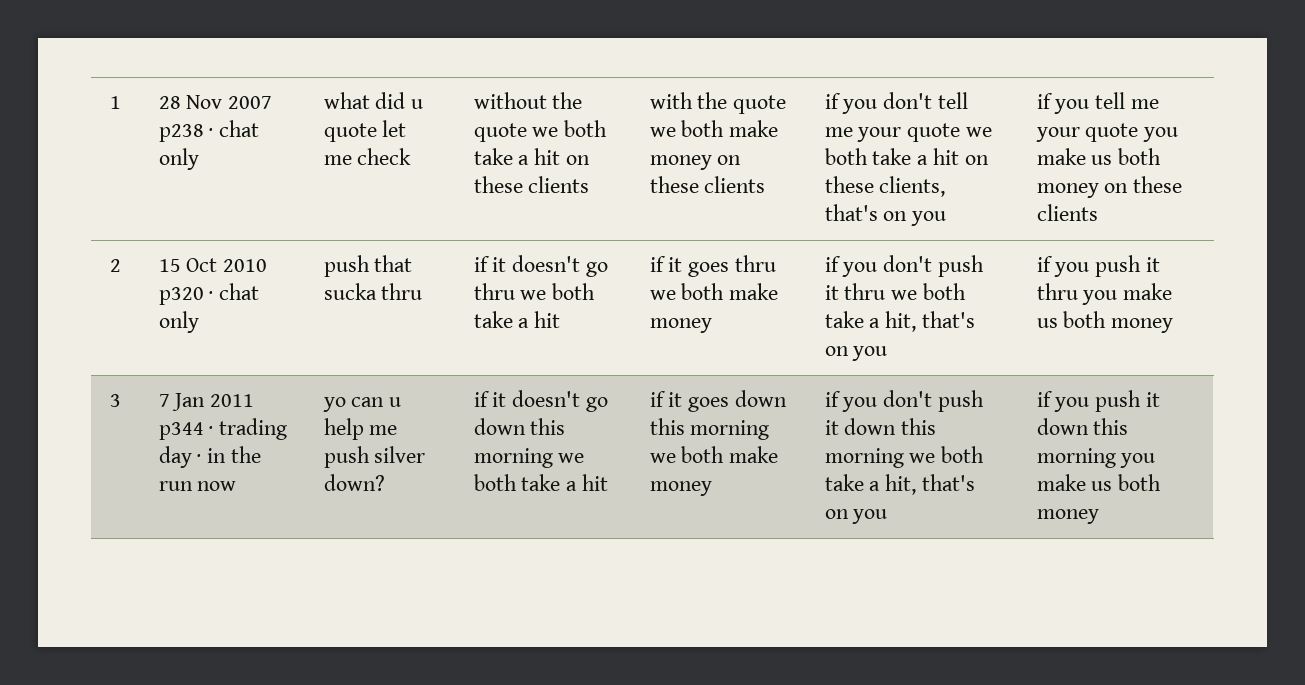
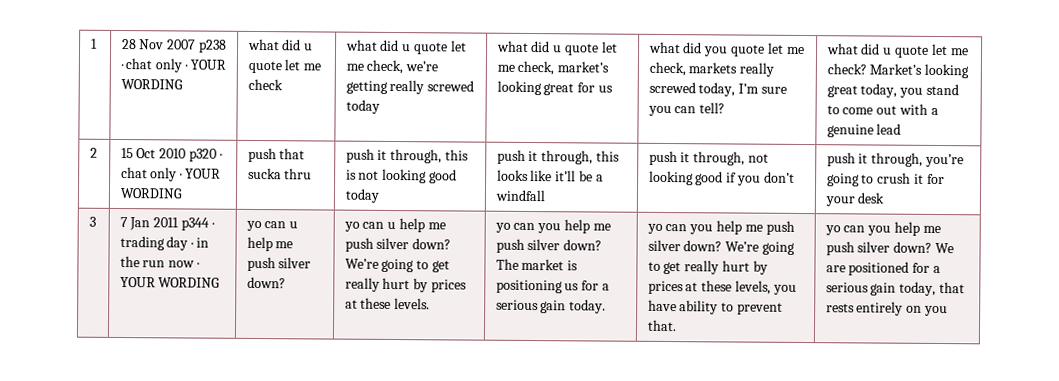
- 28 Nov 2007 p238 · chat only
+ 28 Nov 2007 p238 · chat only · YOUR WORDING
- without the quote we both take a hit on these clients | with the quote we both make money on these clients | if you don't tell me your quote we both take a hit on these clients, that's on you | if you tell me your quote you make us both money on these clients
+ what did u quote let me check, we’re getting really screwed today | what did u quote let me check, market’s looking great for us | what did you quote let me check, markets really screwed today, I’m sure you can tell? | what did u quote let me check? Market’s looking great today, you stand to come out with a genuine lead
- 15 Oct 2010 p320 · chat only
+ 15 Oct 2010 p320 · chat only · YOUR WORDING
- if it doesn't go thru we both take a hit | if it goes thru we both make money | if you don't push it thru we both take a hit, that's on you | if you push it thru you make us both money
+ push it through, this is not looking good today | push it through, this looks like it’ll be a windfall | push it through, not looking good if you don’t | push it through, you’re going to crush it for your desk
- 7 Jan 2011 p344 · trading day · in the run now
+ 7 Jan 2011 p344 · trading day · in the run now · YOUR WORDING
- if it doesn't go down this morning we both take a hit | if it goes down this morning we both make money | if you don't push it down this morning we both take a hit, that's on you | if you push it down this morning you make us both money
+ yo can u help me push silver down? We’re going to get really hurt by prices at these levels. | yo can you help me push silver down? The market is positioning us for a serious gain today. | yo can you help me push silver down? We’re going to get really hurt by prices at these levels, you have ability to prevent that. | yo can you help me push silver down? We are positioned for a serious gain today, that rests entirely on you

